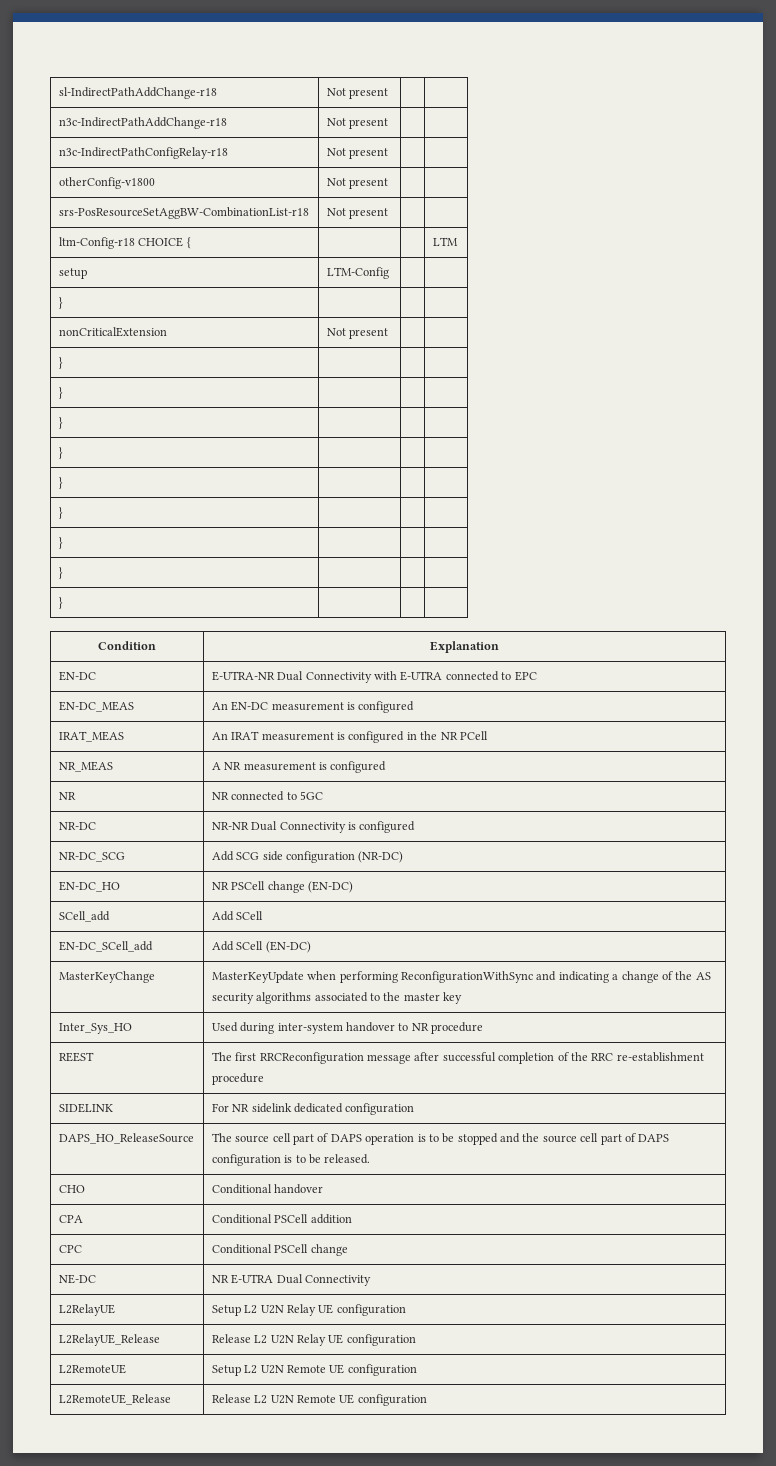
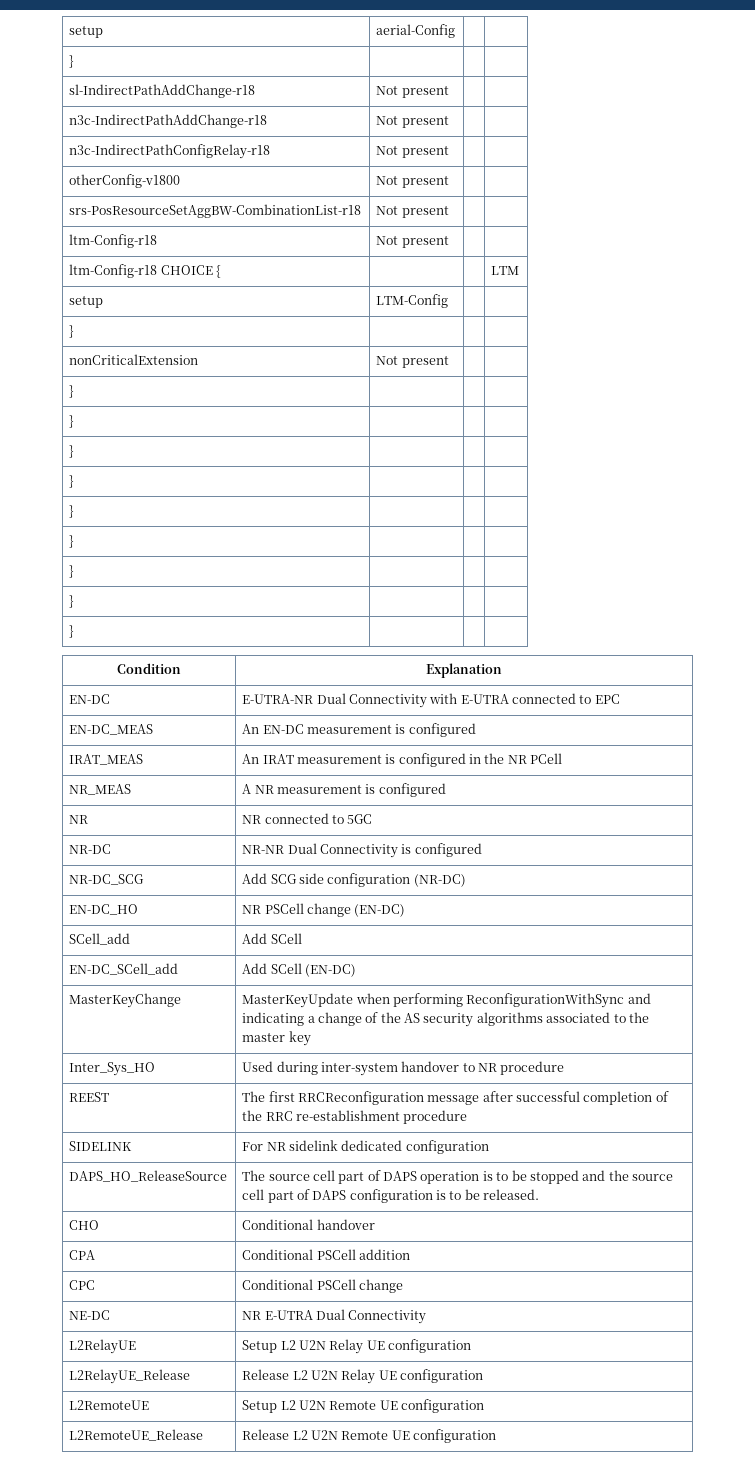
+ setup | aerial-Config | |
+ } | | |
+ ltm-Config-r18 | Not present | |

